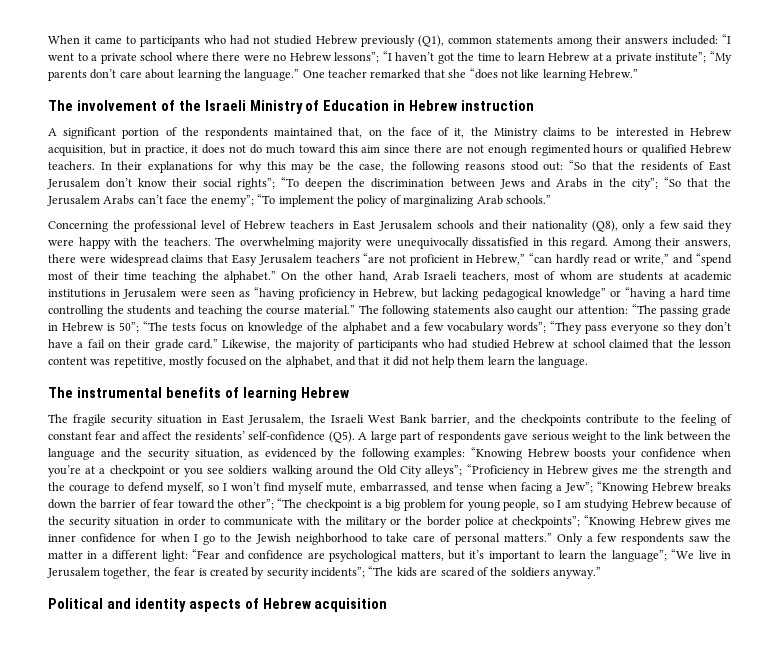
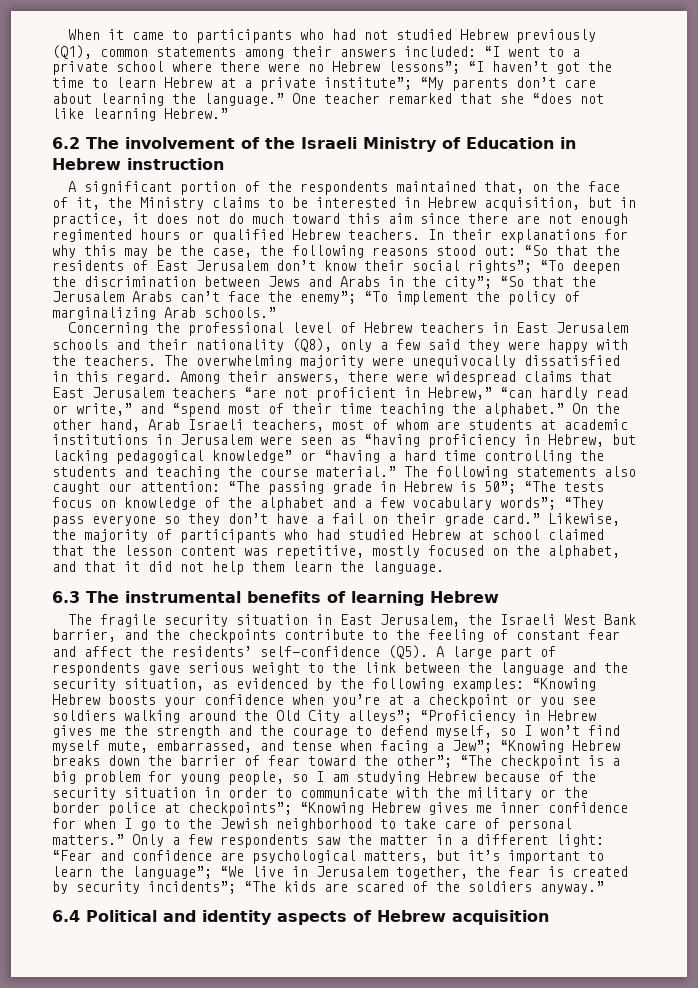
- The involvement of the Israeli Ministry of Education in Hebrew instruction
+ 6.2 The involvement of the Israeli Ministry of Education in Hebrew instruction
- Among their answers, there were widespread claims that Easy Jerusalem teachers “are not proficient in Hebrew,” “can hardly read or write,” and “spend most of their time teaching the alphabet.”
+ Among their answers, there were widespread claims that East Jerusalem teachers “are not proficient in Hebrew,” “can hardly read or write,” and “spend most of their time teaching the alphabet.”
- The instrumental benefits of learning Hebrew
+ 6.3 The instrumental benefits of learning Hebrew
- Political and identity aspects of Hebrew acquisition
+ 6.4 Political and identity aspects of Hebrew acquisition

